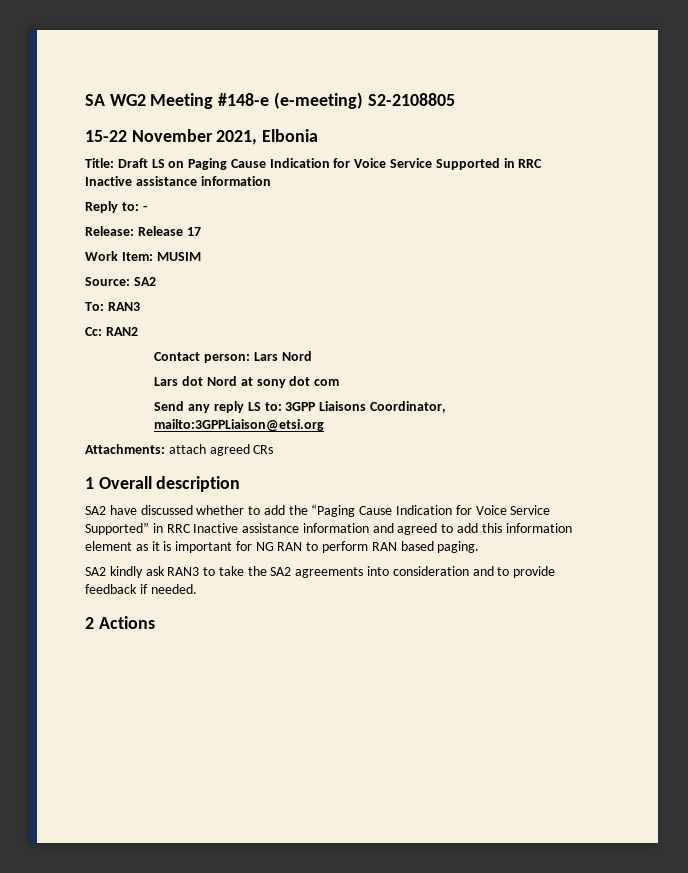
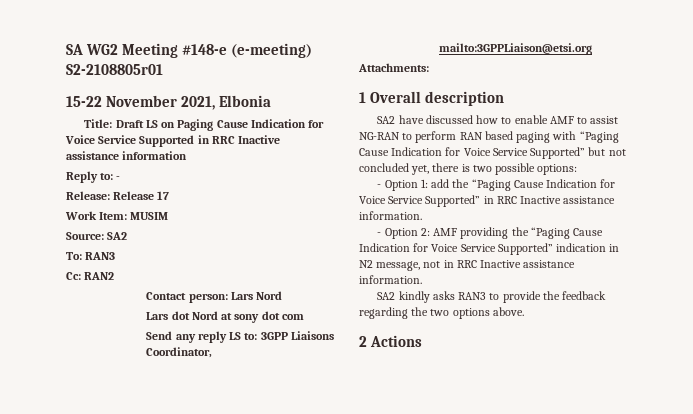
- SA WG2 Meeting #148-e (e-meeting) S2-2108805
+ SA WG2 Meeting #148-e (e-meeting) S2-2108805r01
- Attachments: attach agreed CRs
+ Attachments:
- SA2 have discussed whether to add the “Paging Cause Indication for Voice Service Supported” in RRC Inactive assistance information and agreed to add this information element as it is important for NG RAN to perform RAN based paging.
+ SA2 have discussed how to enable AMF to assist NG-RAN to perform RAN based paging with “Paging Cause Indication for Voice Service Supported” but not concluded yet, there is two possible options:
+ - Option 1: add the “Paging Cause Indication for Voice Service Supported” in RRC Inactive assistance information.
+ - Option 2: AMF providing the “Paging Cause Indication for Voice Service Supported” indication in N2 message, not in RRC Inactive assistance information.
- SA2 kindly ask RAN3 to take the SA2 agreements into consideration and to provide feedback if needed.
+ SA2 kindly asks RAN3 to provide the feedback regarding the two options above.

